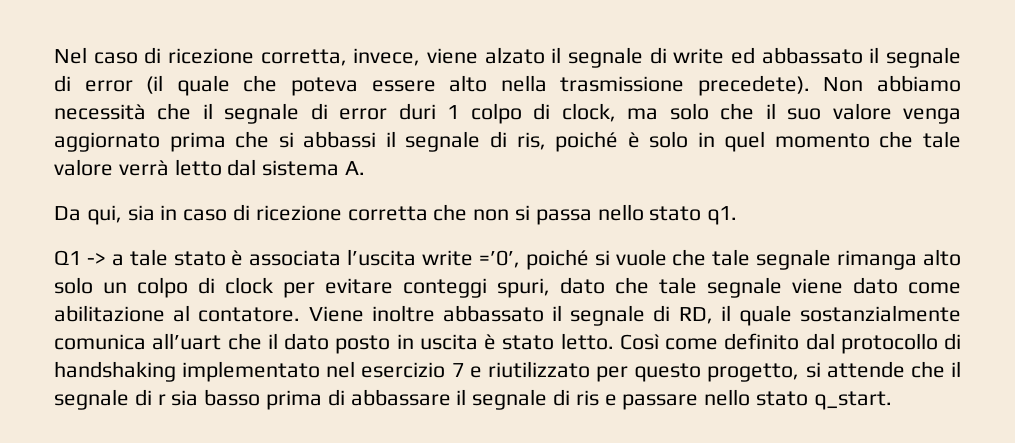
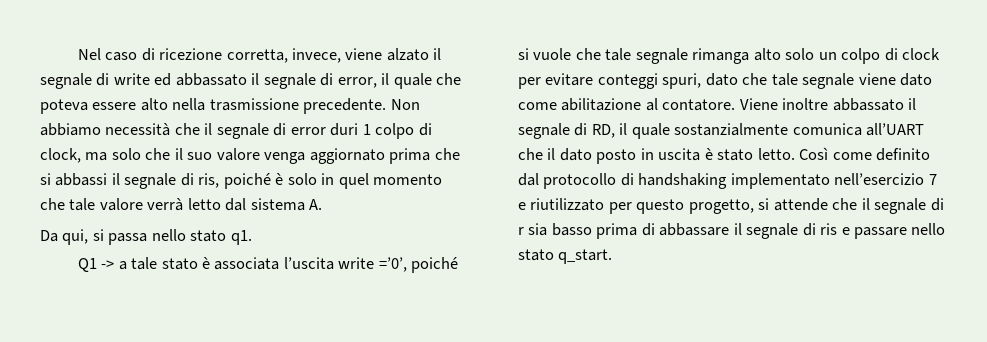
- Nel caso di ricezione corretta, invece, viene alzato il segnale di write ed abbassato il segnale di error (il quale che poteva essere alto nella trasmissione precedete).
+ Nel caso di ricezione corretta, invece, viene alzato il segnale di write ed abbassato il segnale di error, il quale che poteva essere alto nella trasmissione precedente.
- Da qui, sia in caso di ricezione corretta che non si passa nello stato q1.
+ Da qui, si passa nello stato q1.
- Viene inoltre abbassato il segnale di RD, il quale sostanzialmente comunica all’uart che il dato posto in uscita è stato letto.
+ Viene inoltre abbassato il segnale di RD, il quale sostanzialmente comunica all’UART che il dato posto in uscita è stato letto.
- Così come definito dal protocollo di handshaking implementato nel esercizio 7 e riutilizzato per questo progetto, si attende che il segnale di r sia basso prima di abbassare il segnale di ris e passare nello stato q_start.
+ Così come definito dal protocollo di handshaking implementato nell’esercizio 7 e riutilizzato per questo progetto, si attende che il segnale di r sia basso prima di abbassare il segnale di ris e passare nello stato q_start.

